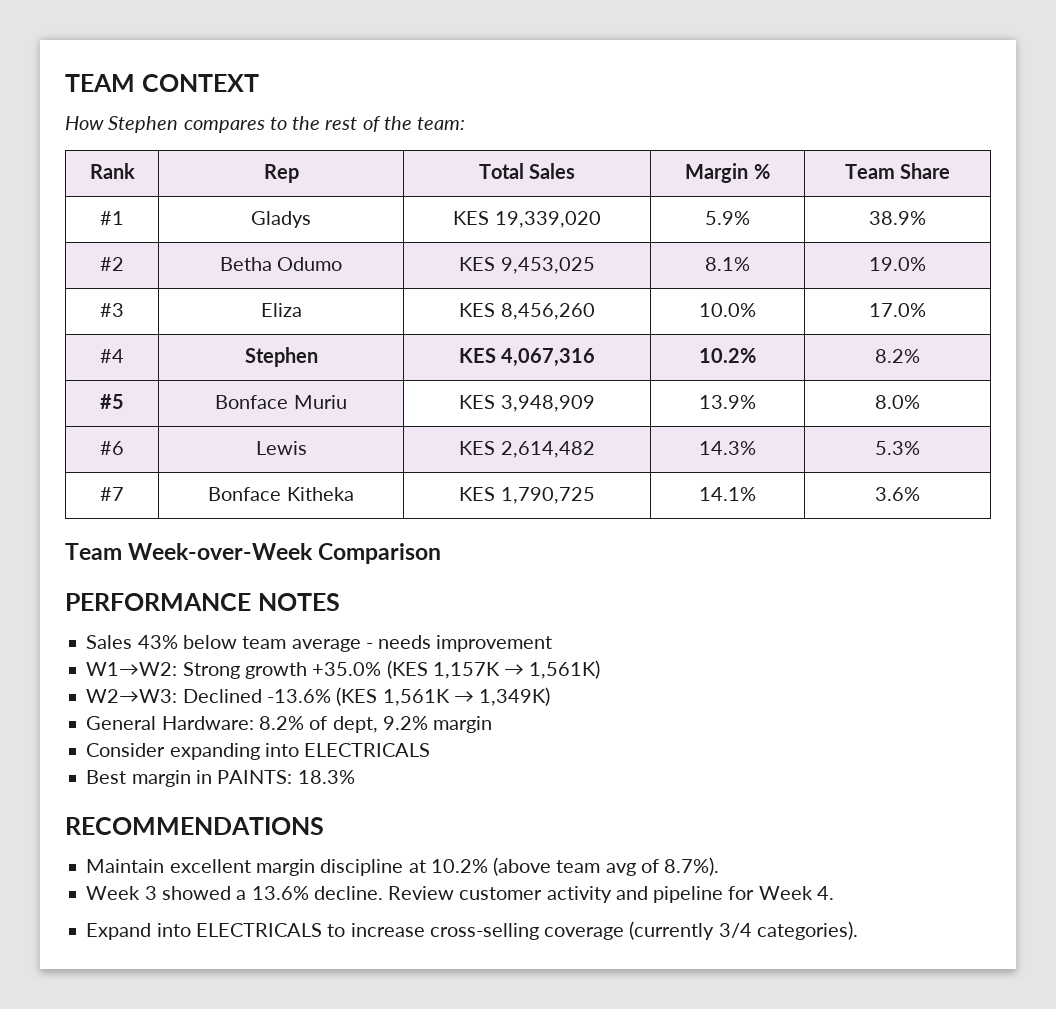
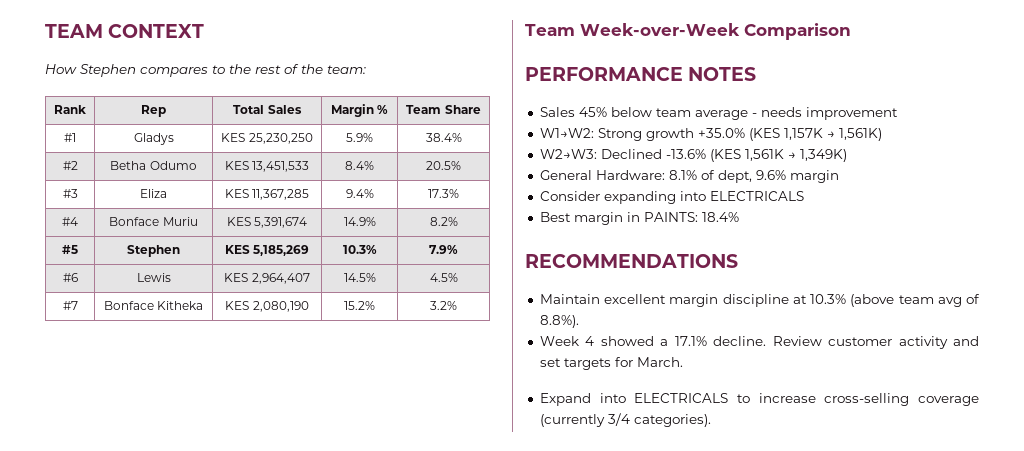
- #1 | Gladys | KES 19,339,020 | 5.9% | 38.9%
+ #1 | Gladys | KES 25,230,250 | 5.9% | 38.4%
- #2 | Betha Odumo | KES 9,453,025 | 8.1% | 19.0%
+ #2 | Betha Odumo | KES 13,451,533 | 8.4% | 20.5%
- #3 | Eliza | KES 8,456,260 | 10.0% | 17.0%
+ #3 | Eliza | KES 11,367,285 | 9.4% | 17.3%
- #4 | Stephen | KES 4,067,316 | 10.2% | 8.2%
+ #4 | Bonface Muriu | KES 5,391,674 | 14.9% | 8.2%
- #5 | Bonface Muriu | KES 3,948,909 | 13.9% | 8.0%
+ #5 | Stephen | KES 5,185,269 | 10.3% | 7.9%
- #6 | Lewis | KES 2,614,482 | 14.3% | 5.3%
+ #6 | Lewis | KES 2,964,407 | 14.5% | 4.5%
- #7 | Bonface Kitheka | KES 1,790,725 | 14.1% | 3.6%
+ #7 | Bonface Kitheka | KES 2,080,190 | 15.2% | 3.2%
- Sales 43% below team average - needs improvement
+ Sales 45% below team average - needs improvement
- General Hardware: 8.2% of dept, 9.2% margin
+ General Hardware: 8.1% of dept, 9.6% margin
- Best margin in PAINTS: 18.3%
+ Best margin in PAINTS: 18.4%
- Maintain excellent margin discipline at 10.2% (above team avg of 8.7%).
- Week 3 showed a 13.6% decline.
+ Maintain excellent margin discipline at 10.3% (above team avg of 8.8%).
+ Week 4 showed a 17.1% decline.
- Review customer activity and pipeline for Week 4.
+ Review customer activity and set targets for March.

